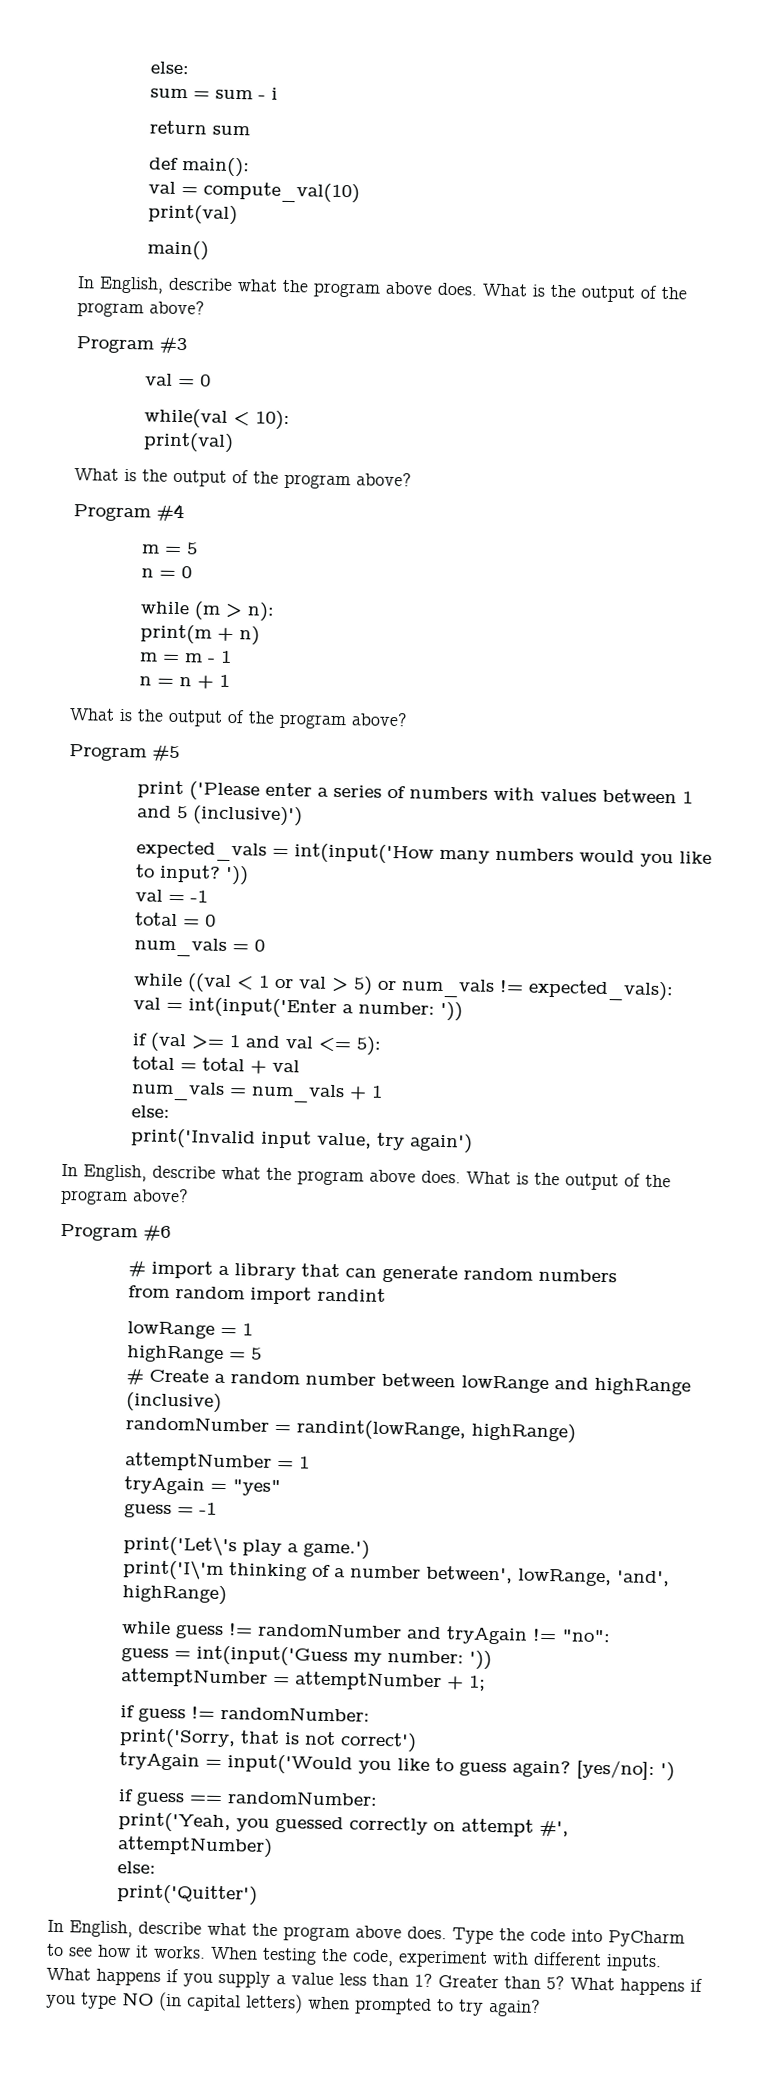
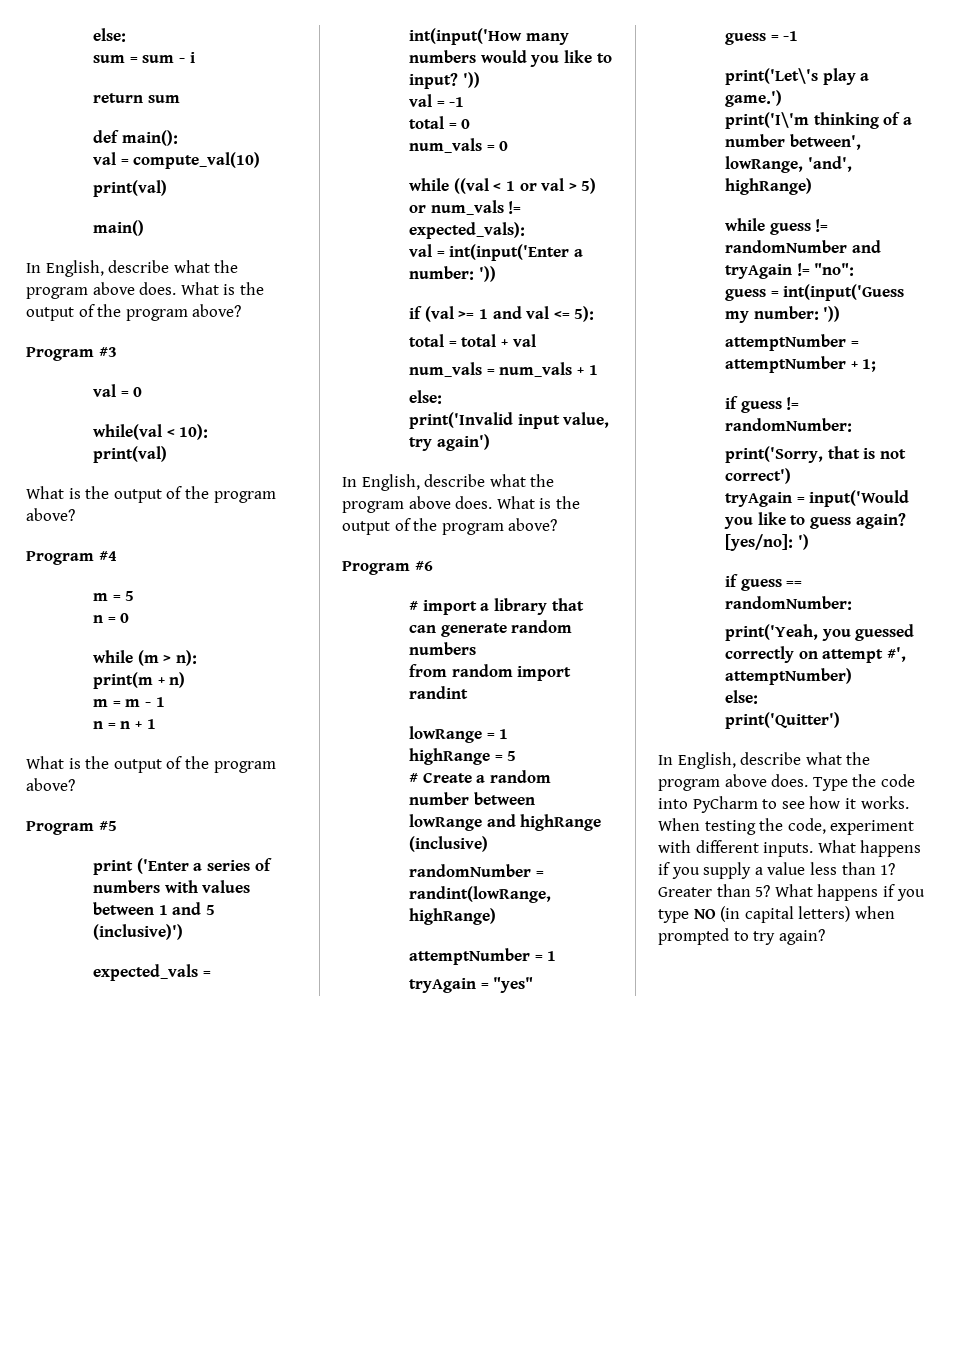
- print ('Please enter a series of numbers with values between 1 and 5 (inclusive)')
+ print ('Enter a series of numbers with values between 1 and 5 (inclusive)')

